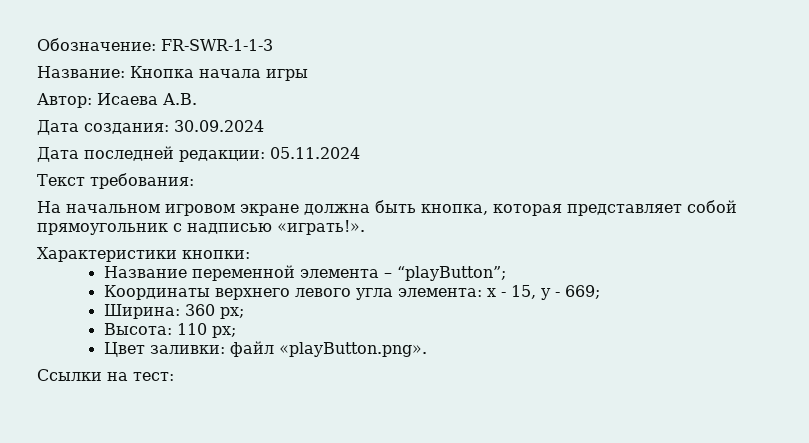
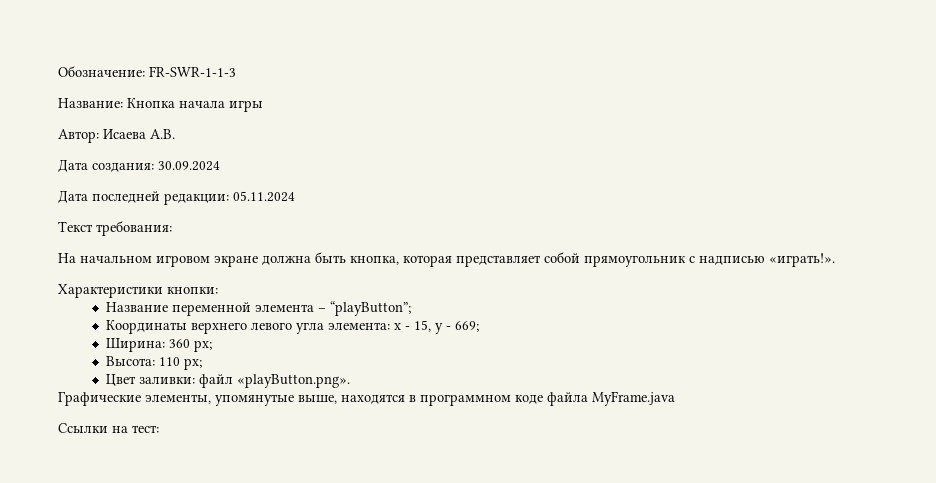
+ Графические элементы, упомянутые выше, находятся в программном коде файла MyFrame.java

